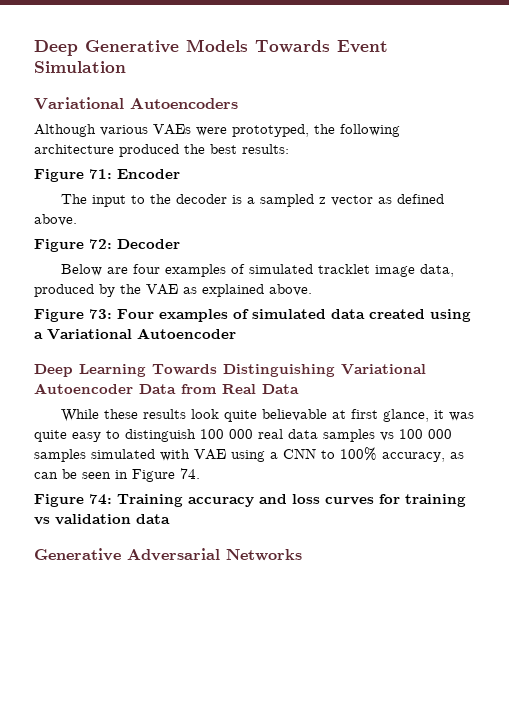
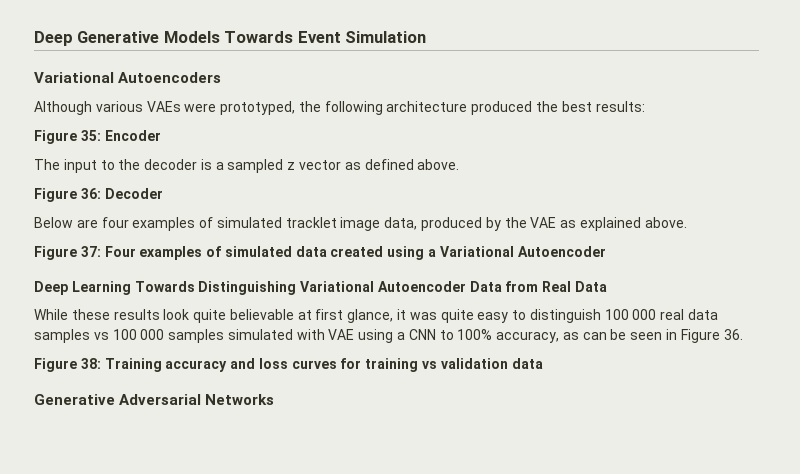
- Figure 71: Encoder
+ Figure 35: Encoder
- Figure 72: Decoder
+ Figure 36: Decoder
- Figure 73: Four examples of simulated data created using a Variational Autoencoder
+ Figure 37: Four examples of simulated data created using a Variational Autoencoder
- While these results look quite believable at first glance, it was quite easy to distinguish 100 000 real data samples vs 100 000 samples simulated with VAE using a CNN to 100% accuracy, as can be seen in Figure 74.
- Figure 74: Training accuracy and loss curves for training vs validation data
+ While these results look quite believable at first glance, it was quite easy to distinguish 100 000 real data samples vs 100 000 samples simulated with VAE using a CNN to 100% accuracy, as can be seen in Figure 36.
+ Figure 38: Training accuracy and loss curves for training vs validation data

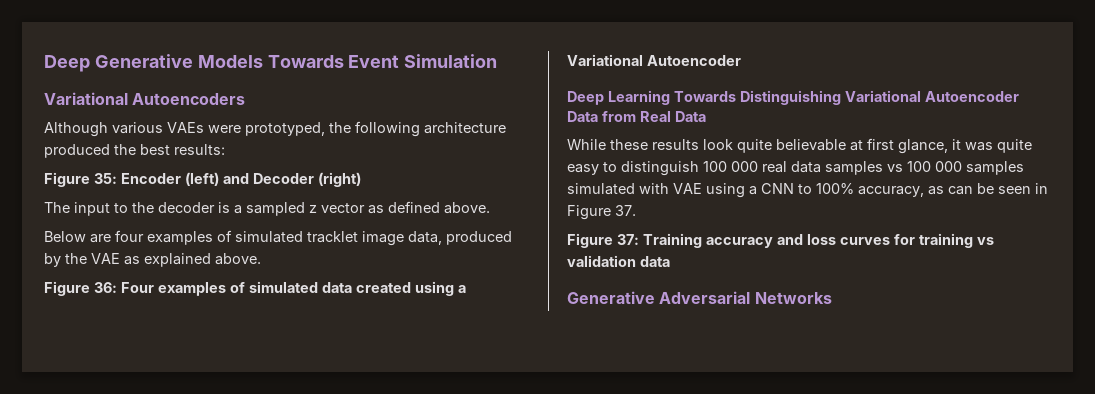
- Figure 35: Encoder
+ Figure 35: Encoder (left) and Decoder (right)
- Figure 36: Decoder
- Figure 37: Four examples of simulated data created using a Variational Autoencoder
+ Figure 36: Four examples of simulated data created using a Variational Autoencoder
- While these results look quite believable at first glance, it was quite easy to distinguish 100 000 real data samples vs 100 000 samples simulated with VAE using a CNN to 100% accuracy, as can be seen in Figure 36.
- Figure 38: Training accuracy and loss curves for training vs validation data
+ While these results look quite believable at first glance, it was quite easy to distinguish 100 000 real data samples vs 100 000 samples simulated with VAE using a CNN to 100% accuracy, as can be seen in Figure 37.
+ Figure 37: Training accuracy and loss curves for training vs validation data

